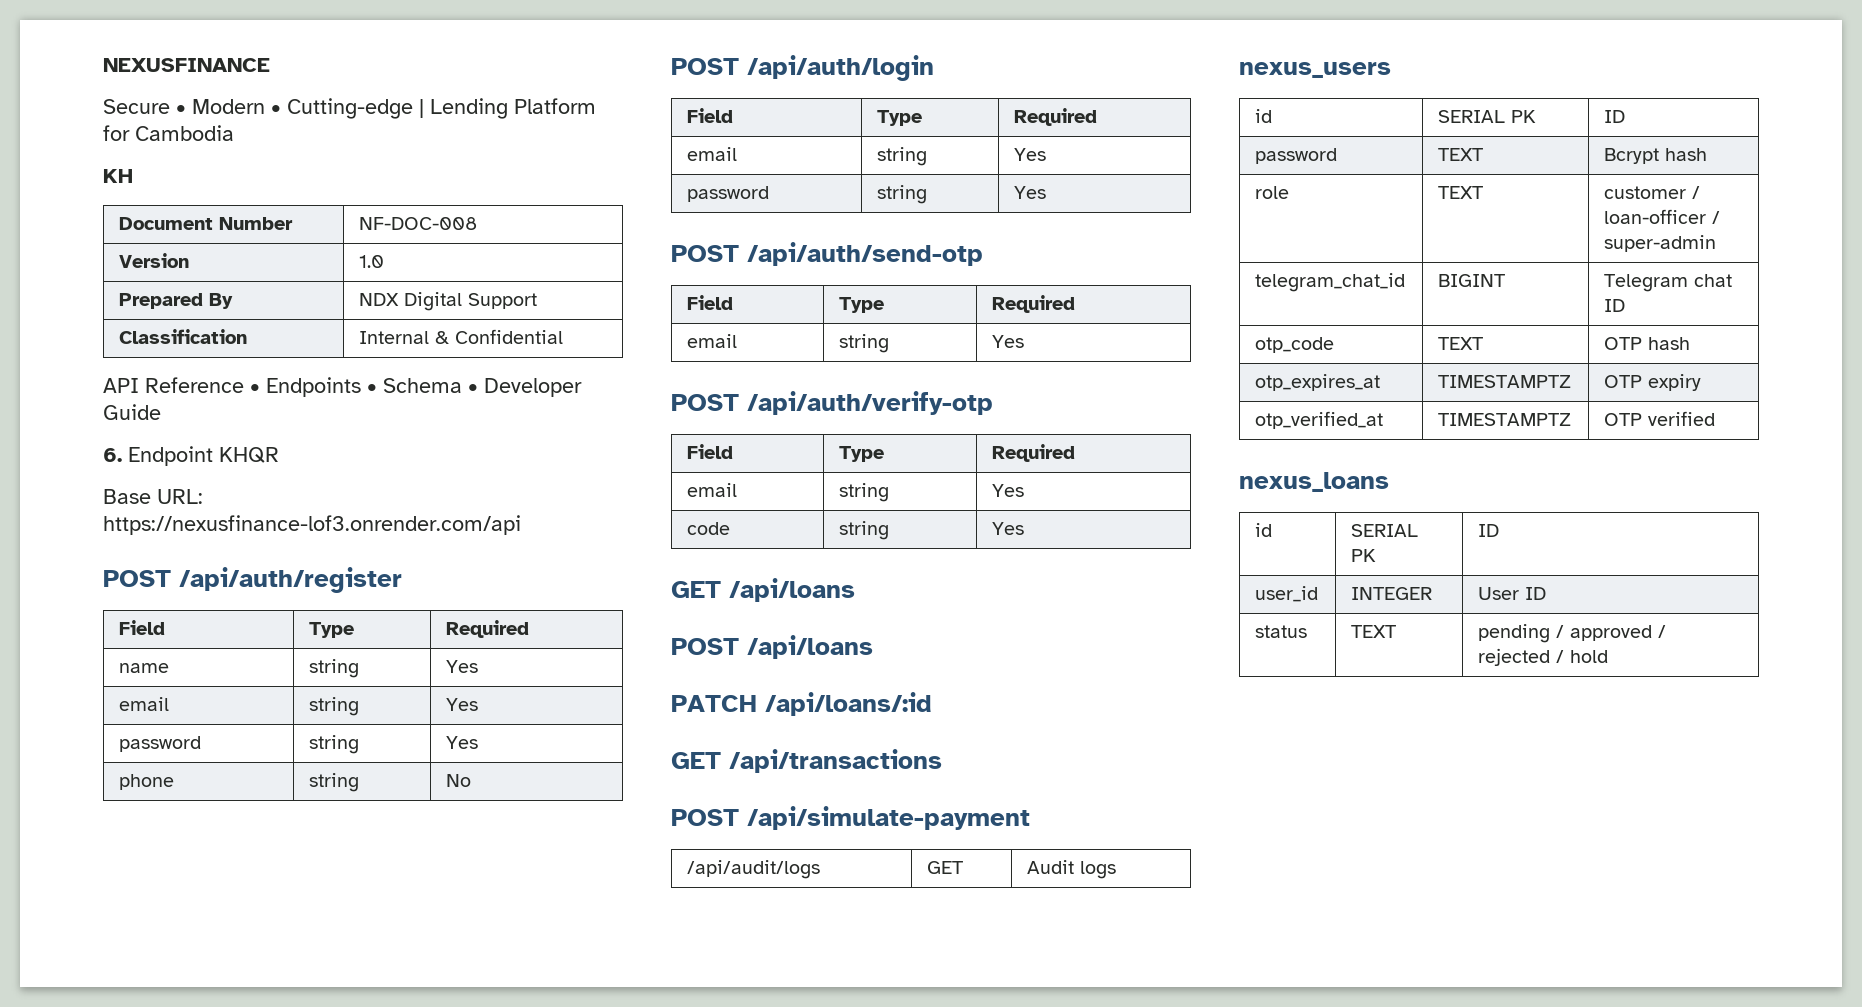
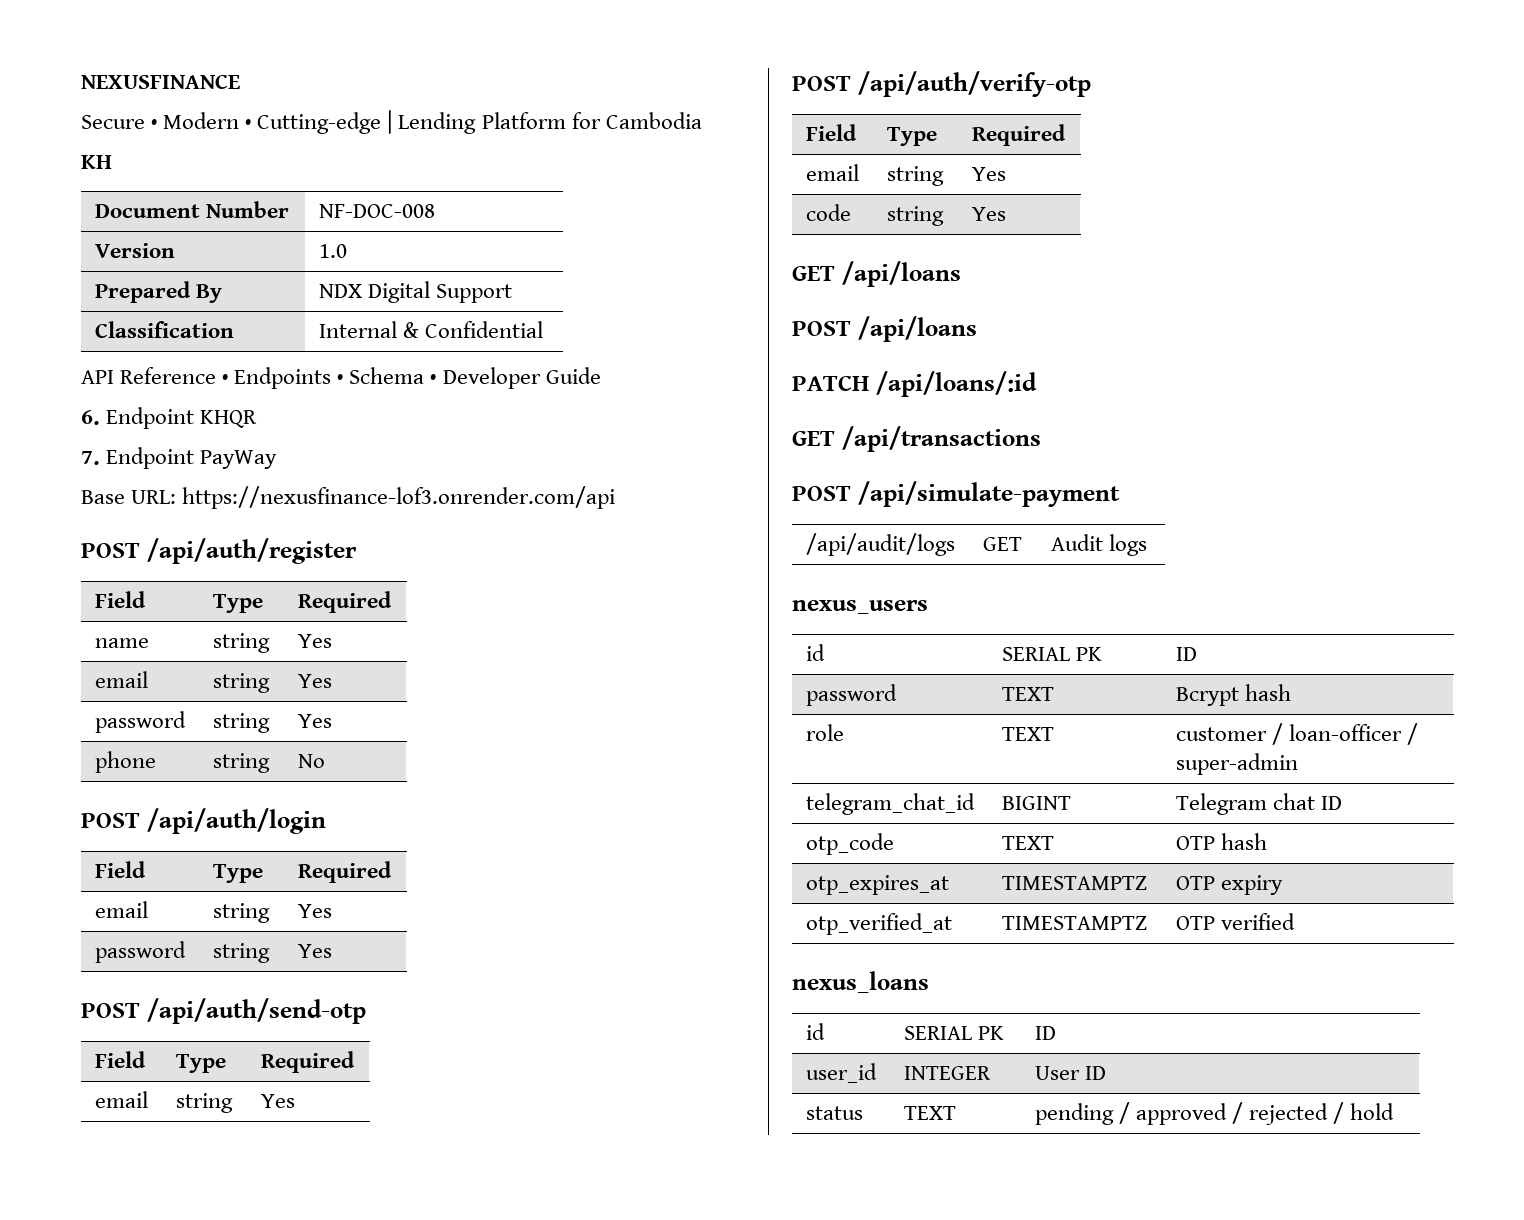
+ 7. Endpoint PayWay

